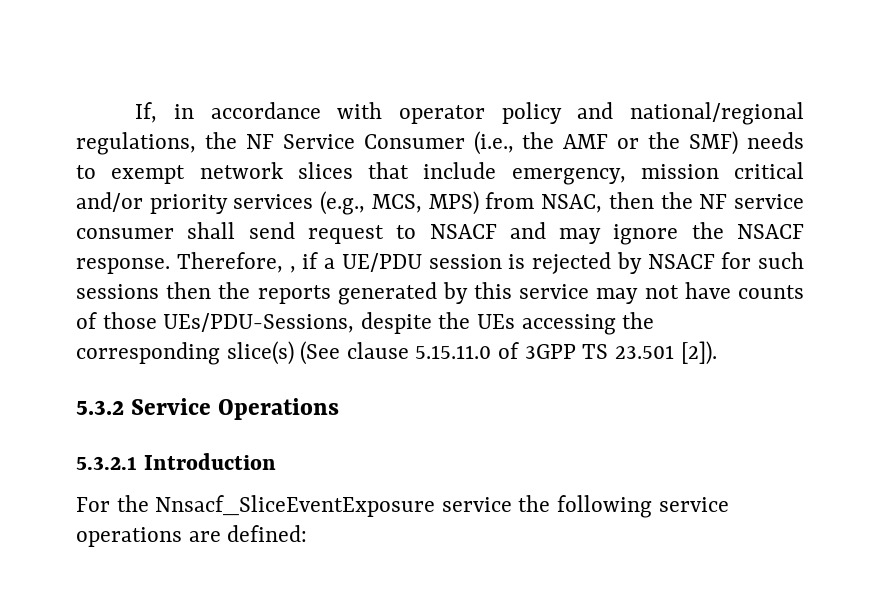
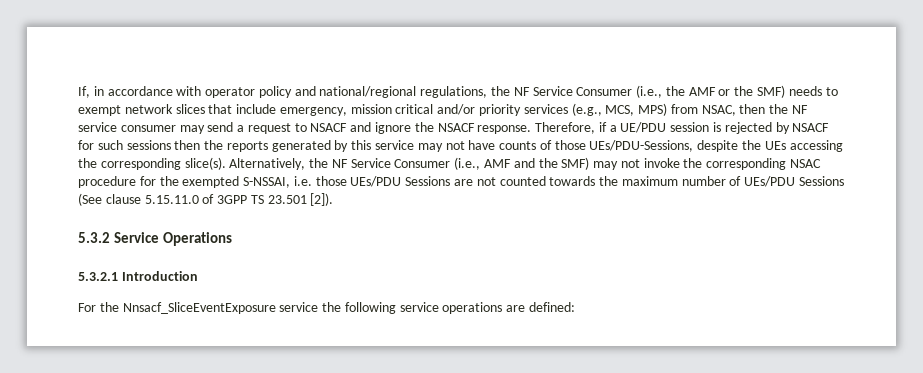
- If, in accordance with operator policy and national/regional regulations, the NF Service Consumer (i.e., the AMF or the SMF) needs to exempt network slices that include emergency, mission critical and/or priority services (e.g., MCS, MPS) from NSAC, then the NF service consumer shall send request to NSACF and may ignore the NSACF response.
+ If, in accordance with operator policy and national/regional regulations, the NF Service Consumer (i.e., the AMF or the SMF) needs to exempt network slices that include emergency, mission critical and/or priority services (e.g., MCS, MPS) from NSAC, then the NF service consumer may send a request to NSACF and ignore the NSACF response.
- Therefore, , if a UE/PDU session is rejected by NSACF for such sessions then the reports generated by this service may not have counts of those UEs/PDU-Sessions, despite the UEs accessing the corresponding slice(s) (See clause 5.15.11.0 of 3GPP TS 23.501 [2]).
+ Therefore, if a UE/PDU session is rejected by NSACF for such sessions then the reports generated by this service may not have counts of those UEs/PDU-Sessions, despite the UEs accessing the corresponding slice(s). Alternatively, the NF Service Consumer (i.e., AMF and the SMF) may not invoke the corresponding NSAC procedure for the exempted S-NSSAI, i.e. those UEs/PDU Sessions are not counted towards the maximum number of UEs/PDU Sessions (See clause 5.15.11.0 of 3GPP TS 23.501 [2]).

